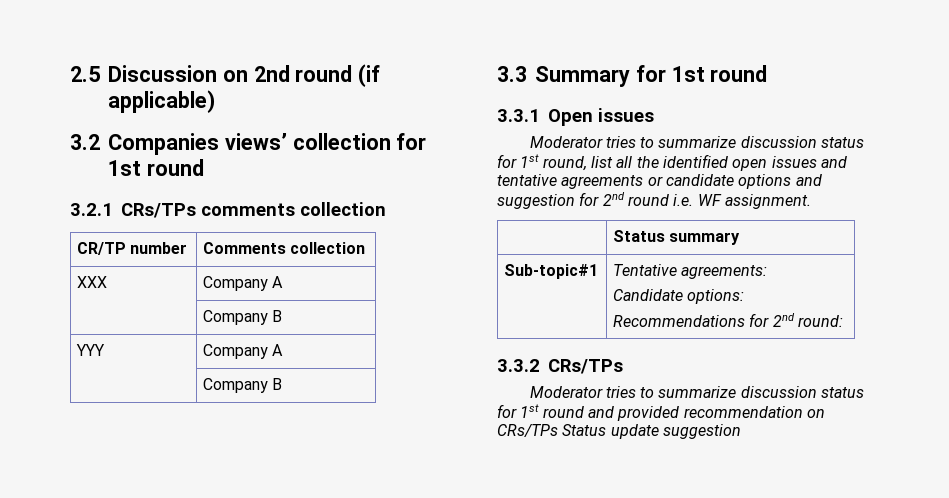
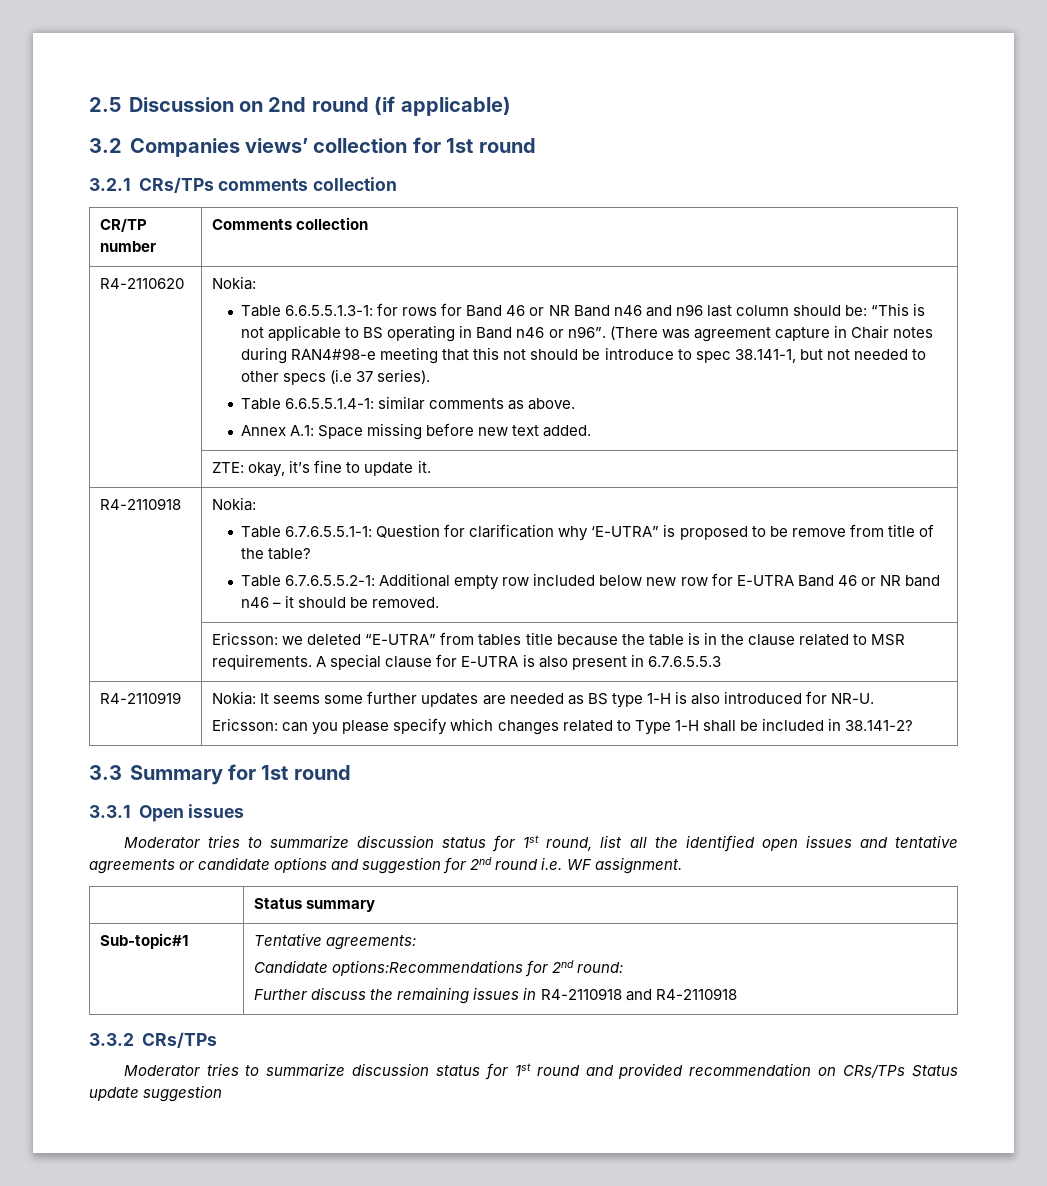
- XXX | Company A
- | Company B
- YYY | Company A
- | Company B
+ R4-2110620 | Nokia:
+ Table 6.6.5.5.1.3-1: for rows for Band 46 or NR Band n46 and n96 last column should be: “This is not applicable to BS operating in Band n46 or n96”. (There was agreement capture in Chair notes during RAN4#98-e meeting that this not should be introduce to spec 38.141-1, but not needed to other specs (i.e 37 series).
+ Table 6.6.5.5.1.4-1: similar comments as above.
+ Annex A.1: Space missing before new text added.
+ | ZTE: okay, it’s fine to update it.
+ R4-2110918 | Nokia:
+ Table 6.7.6.5.5.1-1: Question for clarification why ‘E-UTRA” is proposed to be remove from title of the table?
+ Table 6.7.6.5.5.2-1: Additional empty row included below new row for E-UTRA Band 46 or NR band n46 – it should be removed.
+ | Ericsson: we deleted “E-UTRA” from tables title because the table is in the clause related to MSR requirements. A special clause for E-UTRA is also present in 6.7.6.5.5.3
+ R4-2110919 | Nokia: It seems some further updates are needed as BS type 1-H is also introduced for NR-U.
+ Ericsson: can you please specify which changes related to Type 1-H shall be included in 38.141-2?
  Sub-topic#1 | Tentative agreements:
- Candidate options:
- Recommendations for 2nd round:
+ Candidate options:Recommendations for 2nd round:
+ Further discuss the remaining issues in R4-2110918 and R4-2110918

